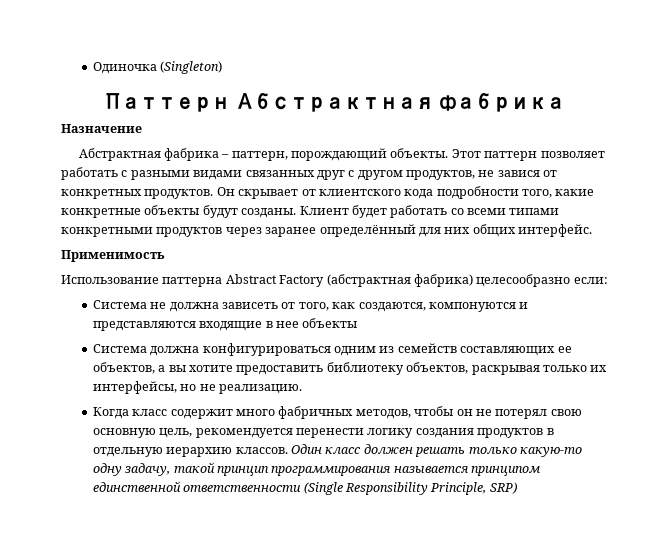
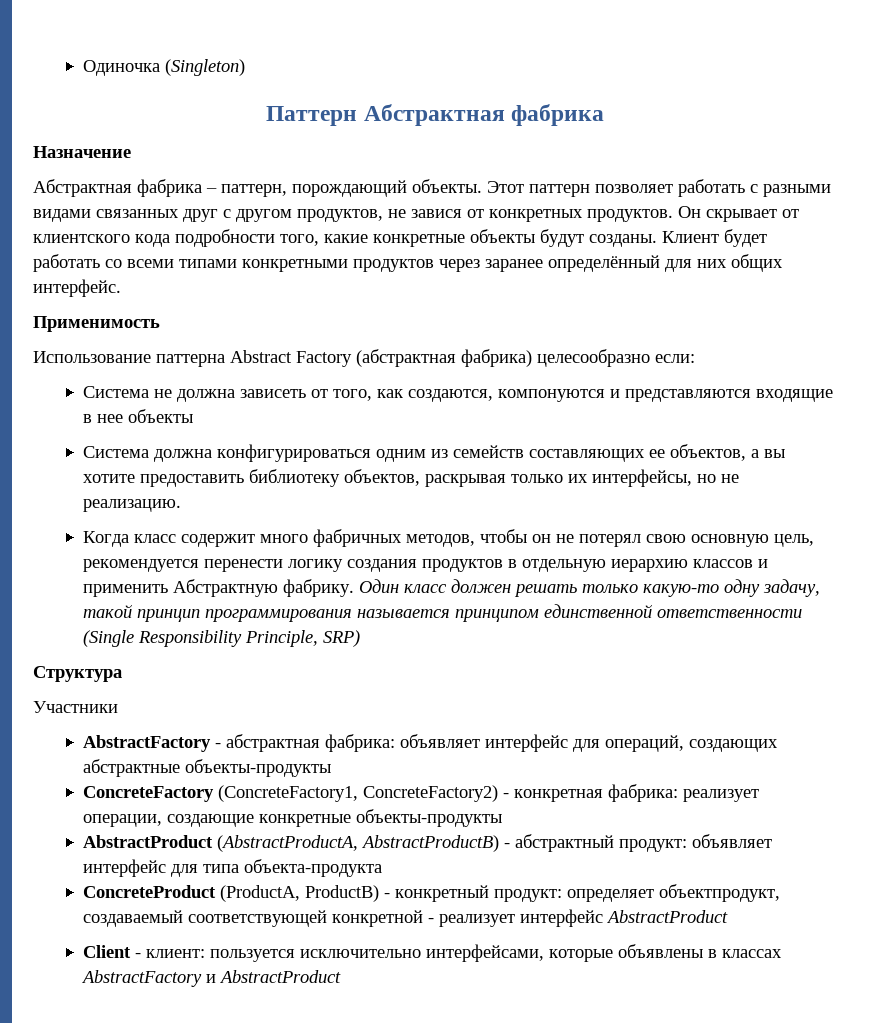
- Когда класс содержит много фабричных методов, чтобы он не потерял свою основную цель, рекомендуется перенести логику создания продуктов в отдельную иерархию классов.
+ Когда класс содержит много фабричных методов, чтобы он не потерял свою основную цель, рекомендуется перенести логику создания продуктов в отдельную иерархию классов и применить Абстрактную фабрику.
+ Структура
+ Участники
+ AbstractFactory - абстрактная фабрика: объявляет интерфейс для операций, создающих абстрактные объекты-продукты
+ ConcreteFactory (ConcreteFactory1, ConcreteFactory2) - конкретная фабрика: реализует операции, создающие конкретные объекты-продукты
+ AbstractProduct (AbstractProductА, AbstractProductВ) - абстрактный продукт: объявляет интерфейс для типа объекта-продукта
+ ConcreteProduct (ProductА, ProductВ) - конкретный продукт: определяет объектпродукт, создаваемый соответствующей конкретной - реализует интерфейс AbstractProduct
+ Client - клиент: пользуется исключительно интерфейсами, которые объявлены в классах AbstractFactory и AbstractProduct

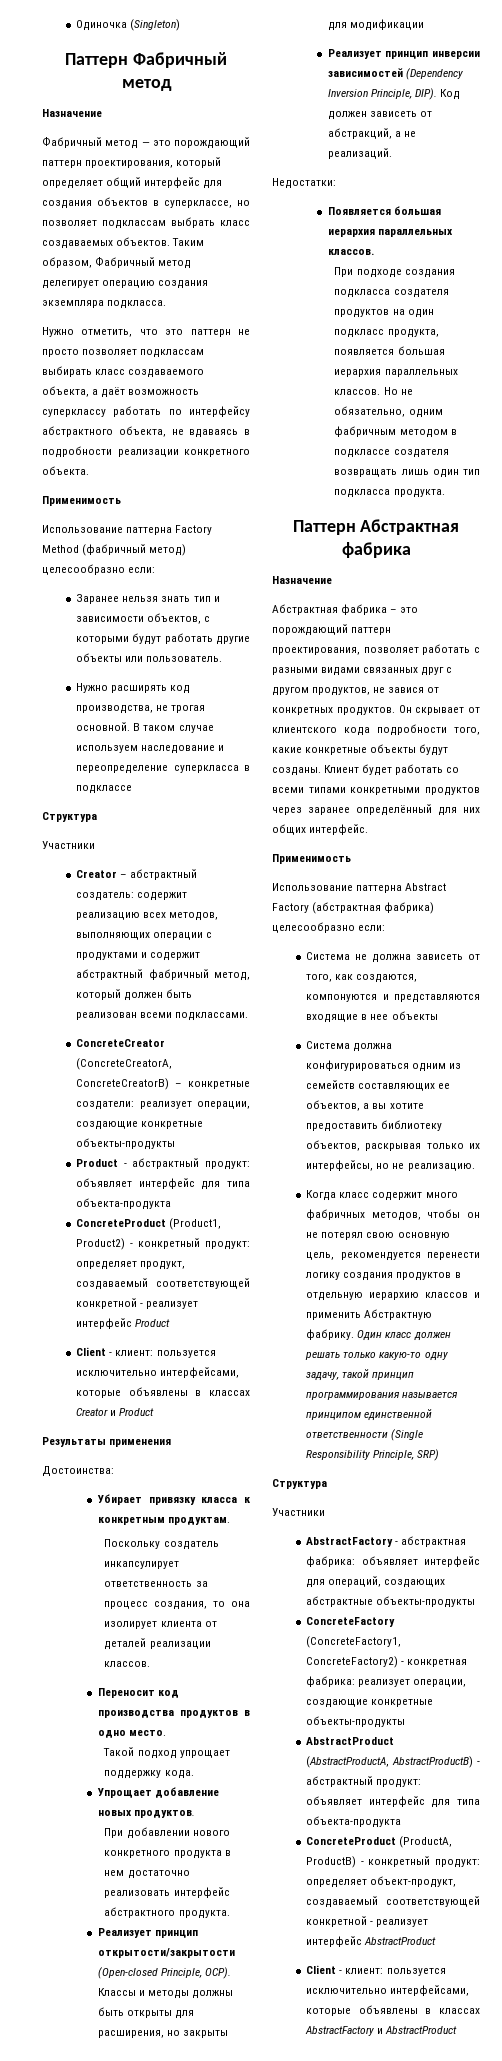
+ Паттерн Фабричный метод
+ Назначение
+ Фабричный метод — это порождающий паттерн проектирования, который определяет общий интерфейс для создания объектов в суперклассе, но позволяет подклассам выбрать класс создаваемых объектов. Таким образом, Фабричный метод делегирует операцию создания экземпляра подкласса.
+ Нужно отметить, что это паттерн не просто позволяет подклассам выбирать класс создаваемого объекта, а даёт возможность суперклассу работать по интерфейсу абстрактного объекта, не вдаваясь в подробности реализации конкретного объекта.
+ Применимость
+ Использование паттерна Factory Method (фабричный метод) целесообразно если:
+ Заранее нельзя знать тип и зависимости объектов, с которыми будут работать другие объекты или пользователь.
+ Нужно расширять код производства, не трогая основной. В таком случае используем наследование и переопределение суперкласса в подклассе
+ Структура
+ Участники
+ Creator – абстрактный создатель: содержит реализацию всех методов, выполняющих операции с продуктами и содержит абстрактный фабричный метод, который должен быть реализован всеми подклассами.
+ ConcreteCreator (ConcreteCreatorA, ConcreteCreatorB) – конкретные создатели: реализует операции, создающие конкретные объекты-продукты
+ Product - абстрактный продукт: объявляет интерфейс для типа объекта-продукта
+ ConcreteProduct (Product1, Product2) - конкретный продукт: определяет продукт, создаваемый соответствующей конкретной - реализует интерфейс Product
+ Client - клиент: пользуется исключительно интерфейсами, которые объявлены в классах Creator и Product
+ Результаты применения
+ Достоинства:
+ Убирает привязку класса к конкретным продуктам.
+ Поскольку создатель инкапсулирует ответственность за процесс создания, то она изолирует клиента от деталей реализации классов.
+ Переносит код производства продуктов в одно место.
+ Такой подход упрощает поддержку кода.
+ Упрощает добавление новых продуктов.
+ При добавлении нового конкретного продукта в нем достаточно реализовать интерфейс абстрактного продукта.
+ Реализует принцип открытости/закрытости (Open-closed Principle, OCP). Классы и методы должны быть открыты для расширения, но закрыты для модификации
+ Реализует принцип инверсии зависимостей (Dependency Inversion Principle, DIP). Код должен зависеть от абстракций, а не реализаций.
+ Недостатки:
+ Появляется большая иерархия параллельных классов.
+ При подходе создания подкласса создателя продуктов на один подкласс продукта, появляется большая иерархия параллельных классов. Но не обязательно, одним фабричным методом в подклассе создателя возвращать лишь один тип подкласса продукта.
- Абстрактная фабрика – паттерн, порождающий объекты. Этот паттерн позволяет работать с разными видами связанных друг с другом продуктов, не завися от конкретных продуктов.
+ Абстрактная фабрика – это порождающий паттерн проектирования, позволяет работать с разными видами связанных друг с другом продуктов, не завися от конкретных продуктов.
- ConcreteProduct (ProductА, ProductВ) - конкретный продукт: определяет объектпродукт, создаваемый соответствующей конкретной - реализует интерфейс AbstractProduct
+ ConcreteProduct (ProductА, ProductВ) - конкретный продукт: определяет объект-продукт, создаваемый соответствующей конкретной - реализует интерфейс AbstractProduct

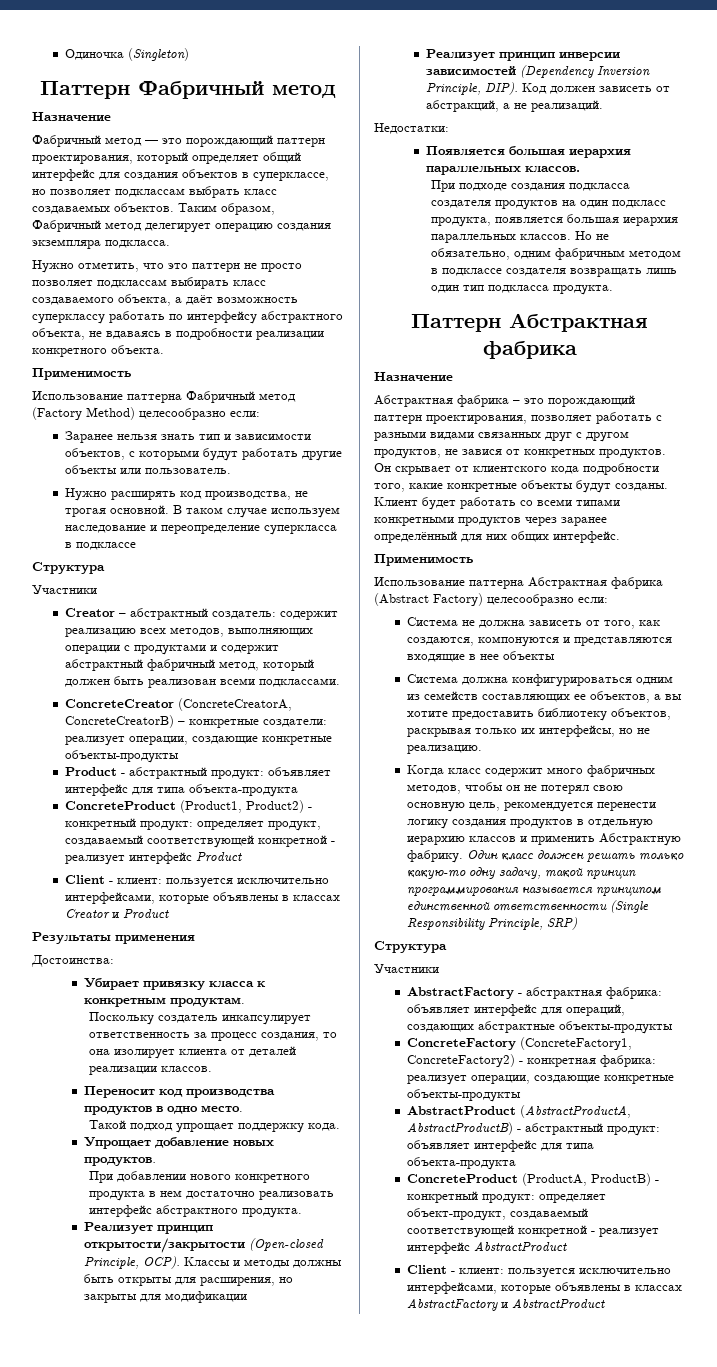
- Использование паттерна Factory Method (фабричный метод) целесообразно если:
+ Использование паттерна Фабричный метод (Factory Method) целесообразно если:
- Использование паттерна Abstract Factory (абстрактная фабрика) целесообразно если:
+ Использование паттерна Абстрактная фабрика (Abstract Factory) целесообразно если:

